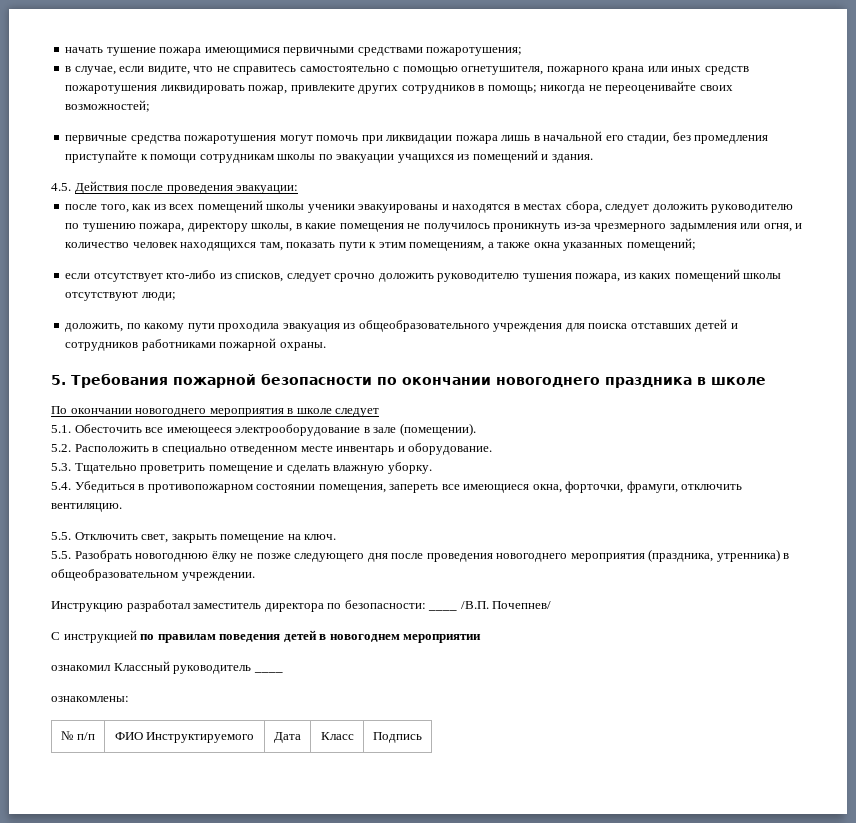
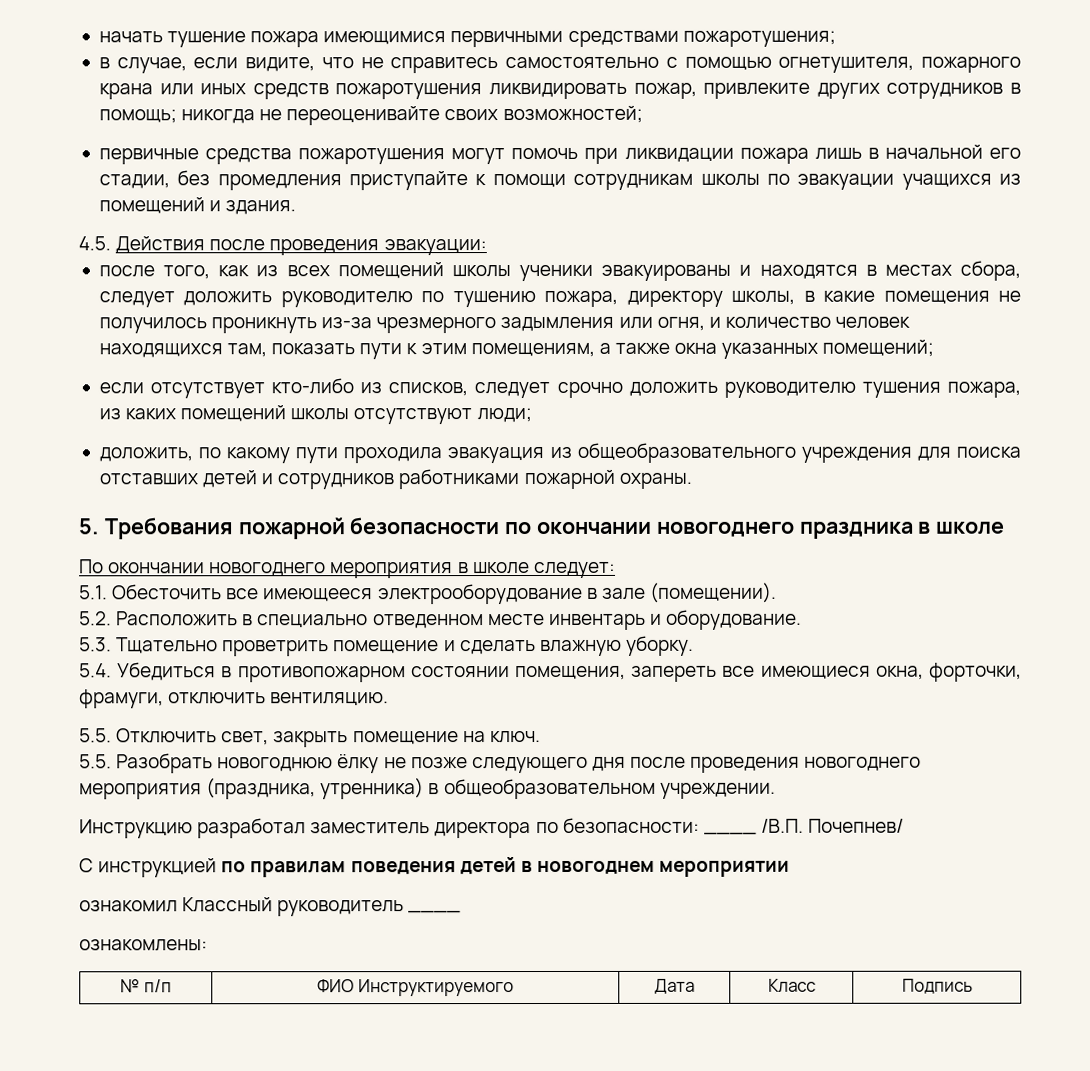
- По окончании новогоднего мероприятия в школе следует
+ По окончании новогоднего мероприятия в школе следует:

